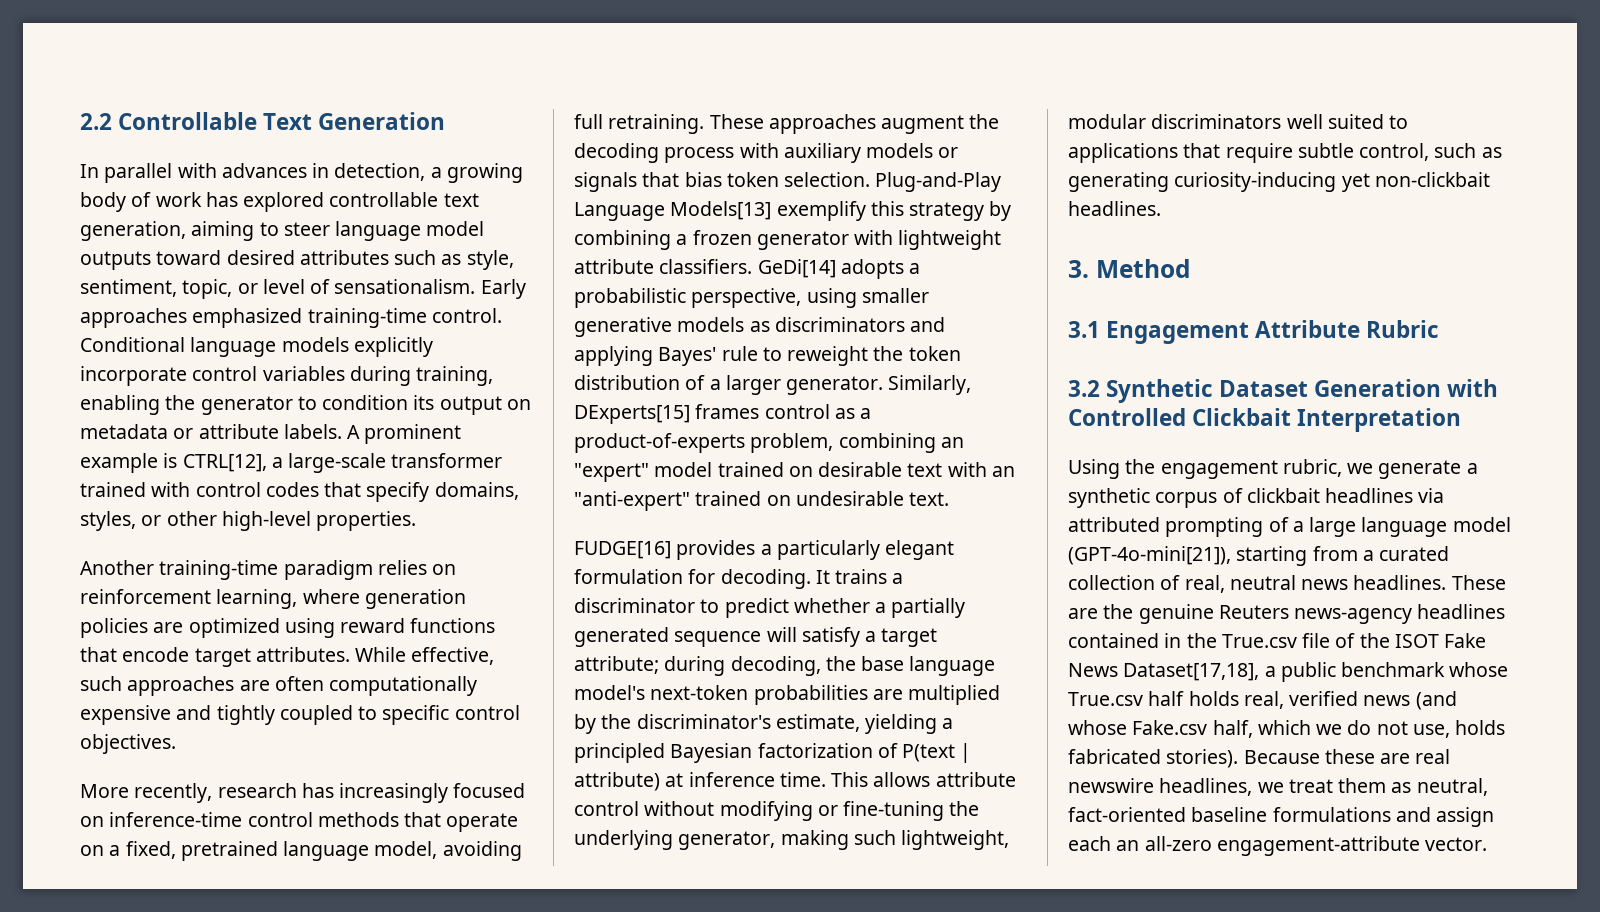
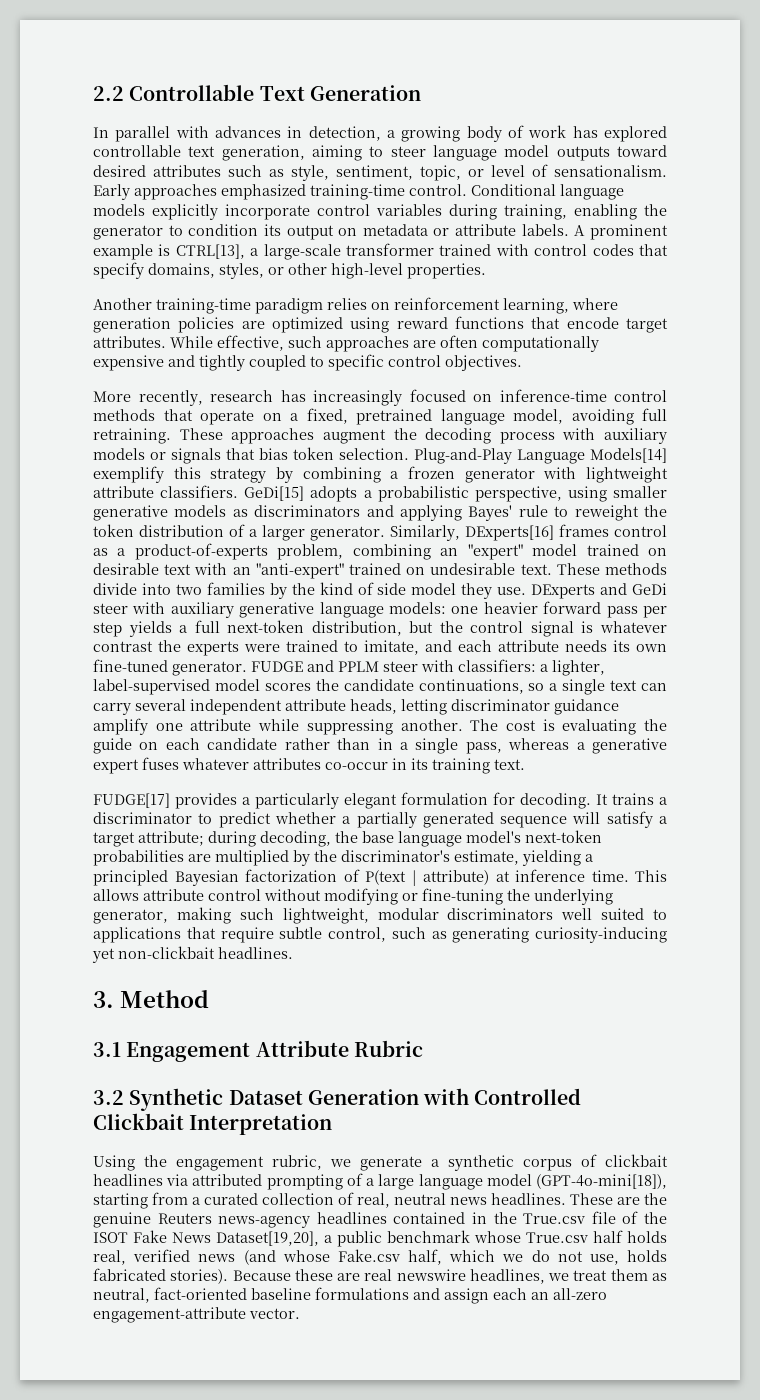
- A prominent example is CTRL[12], a large-scale transformer trained with control codes that specify domains, styles, or other high-level properties.
+ A prominent example is CTRL[13], a large-scale transformer trained with control codes that specify domains, styles, or other high-level properties.
- Plug-and-Play Language Models[13] exemplify this strategy by combining a frozen generator with lightweight attribute classifiers.
+ Plug-and-Play Language Models[14] exemplify this strategy by combining a frozen generator with lightweight attribute classifiers.
- GeDi[14] adopts a probabilistic perspective, using smaller generative models as discriminators and applying Bayes' rule to reweight the token distribution of a larger generator.
+ GeDi[15] adopts a probabilistic perspective, using smaller generative models as discriminators and applying Bayes' rule to reweight the token distribution of a larger generator.
- Similarly, DExperts[15] frames control as a product-of-experts problem, combining an "expert" model trained on desirable text with an "anti-expert" trained on undesirable text.
- FUDGE[16] provides a particularly elegant formulation for decoding.
+ Similarly, DExperts[16] frames control as a product-of-experts problem, combining an "expert" model trained on desirable text with an "anti-expert" trained on undesirable text. These methods divide into two families by the kind of side model they use. DExperts and GeDi steer with auxiliary generative language models: one heavier forward pass per step yields a full next-token distribution, but the control signal is whatever contrast the experts were trained to imitate, and each attribute needs its own fine-tuned generator. FUDGE and PPLM steer with classifiers: a lighter, label-supervised model scores the candidate continuations, so a single text can carry several independent attribute heads, letting discriminator guidance amplify one attribute while suppressing another. The cost is evaluating the guide on each candidate rather than in a single pass, whereas a generative expert fuses whatever attributes co-occur in its training text.
+ FUDGE[17] provides a particularly elegant formulation for decoding.
- Using the engagement rubric, we generate a synthetic corpus of clickbait headlines via attributed prompting of a large language model (GPT-4o-mini[21]), starting from a curated collection of real, neutral news headlines.
+ Using the engagement rubric, we generate a synthetic corpus of clickbait headlines via attributed prompting of a large language model (GPT-4o-mini[18]), starting from a curated collection of real, neutral news headlines.
- These are the genuine Reuters news-agency headlines contained in the True.csv file of the ISOT Fake News Dataset[17,18], a public benchmark whose True.csv half holds real, verified news (and whose Fake.csv half, which we do not use, holds fabricated stories).
+ These are the genuine Reuters news-agency headlines contained in the True.csv file of the ISOT Fake News Dataset[19,20], a public benchmark whose True.csv half holds real, verified news (and whose Fake.csv half, which we do not use, holds fabricated stories).

